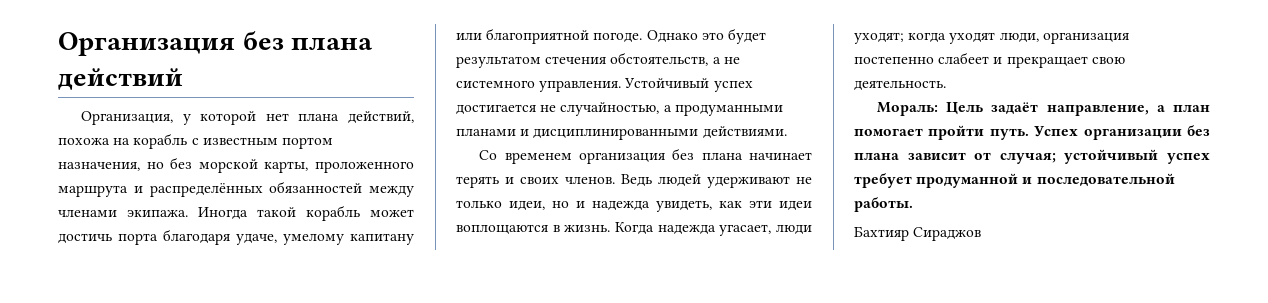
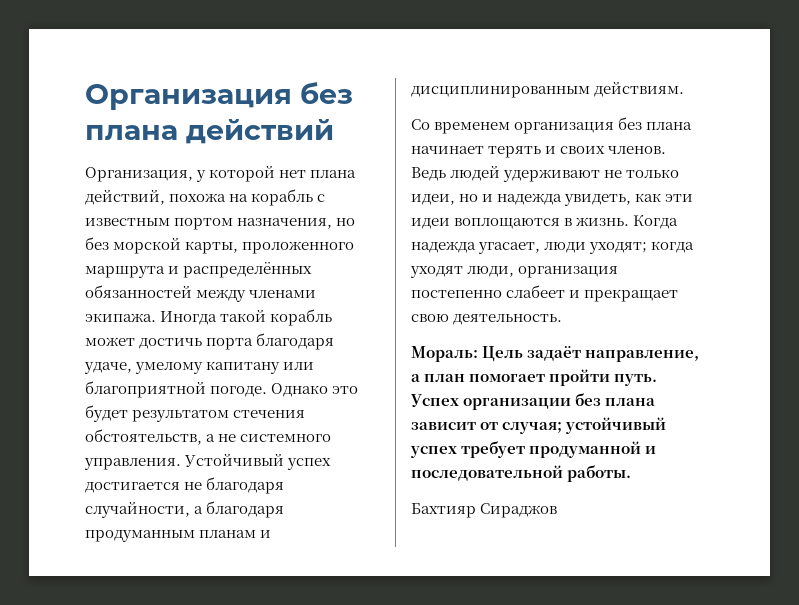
- Устойчивый успех достигается не случайностью, а продуманными планами и дисциплинированными действиями.
+ Устойчивый успех достигается не благодаря случайности, а благодаря продуманным планам и дисциплинированным действиям.

